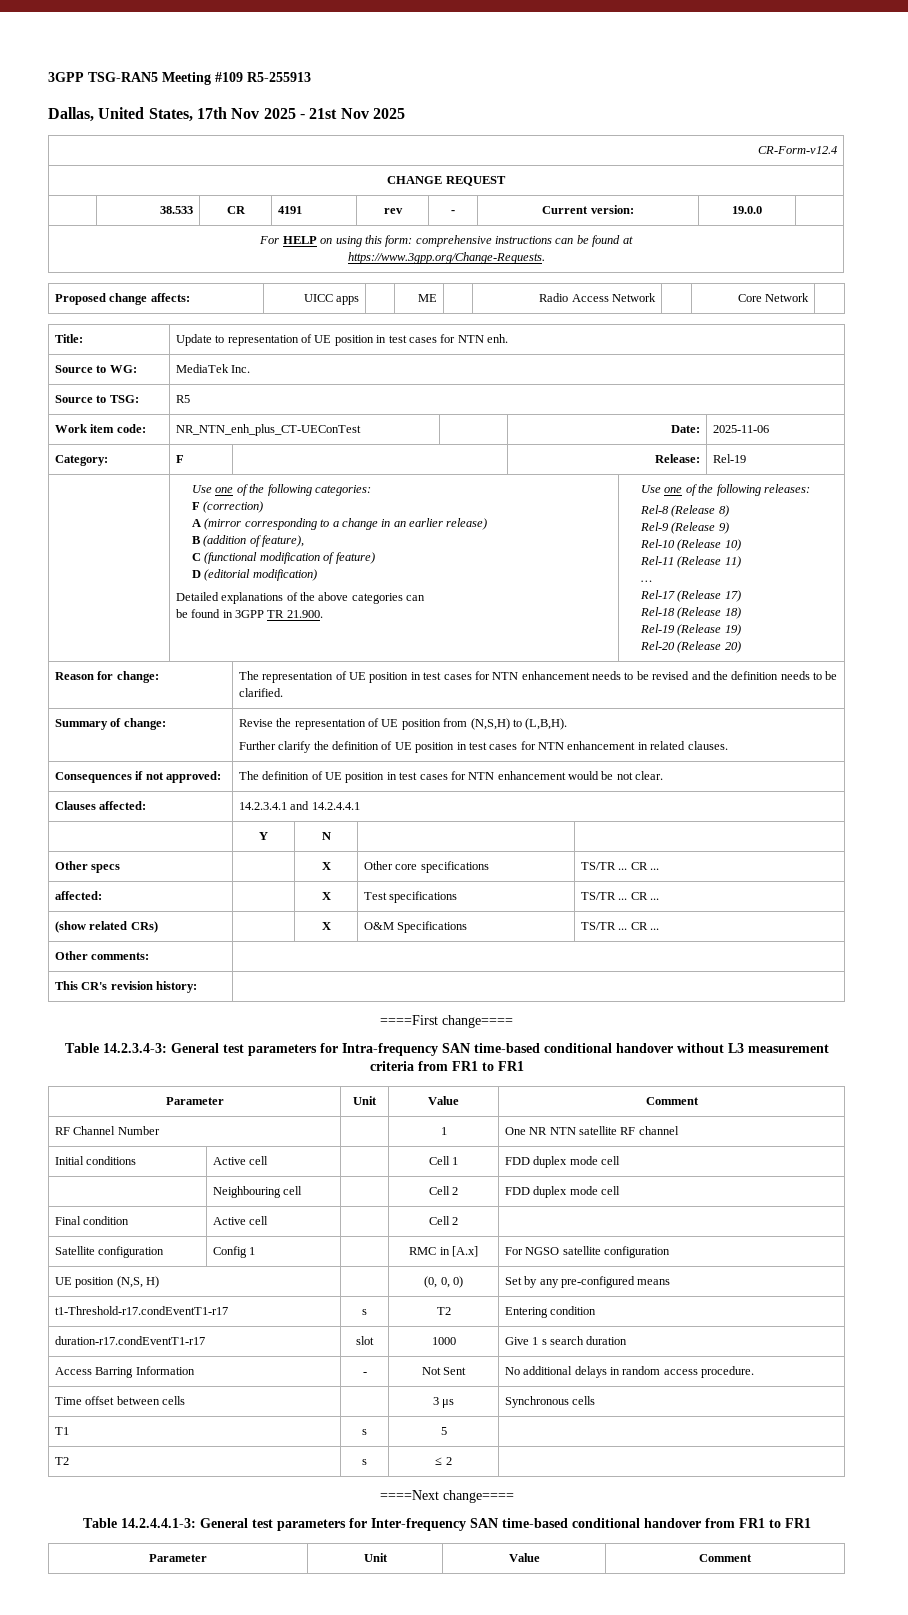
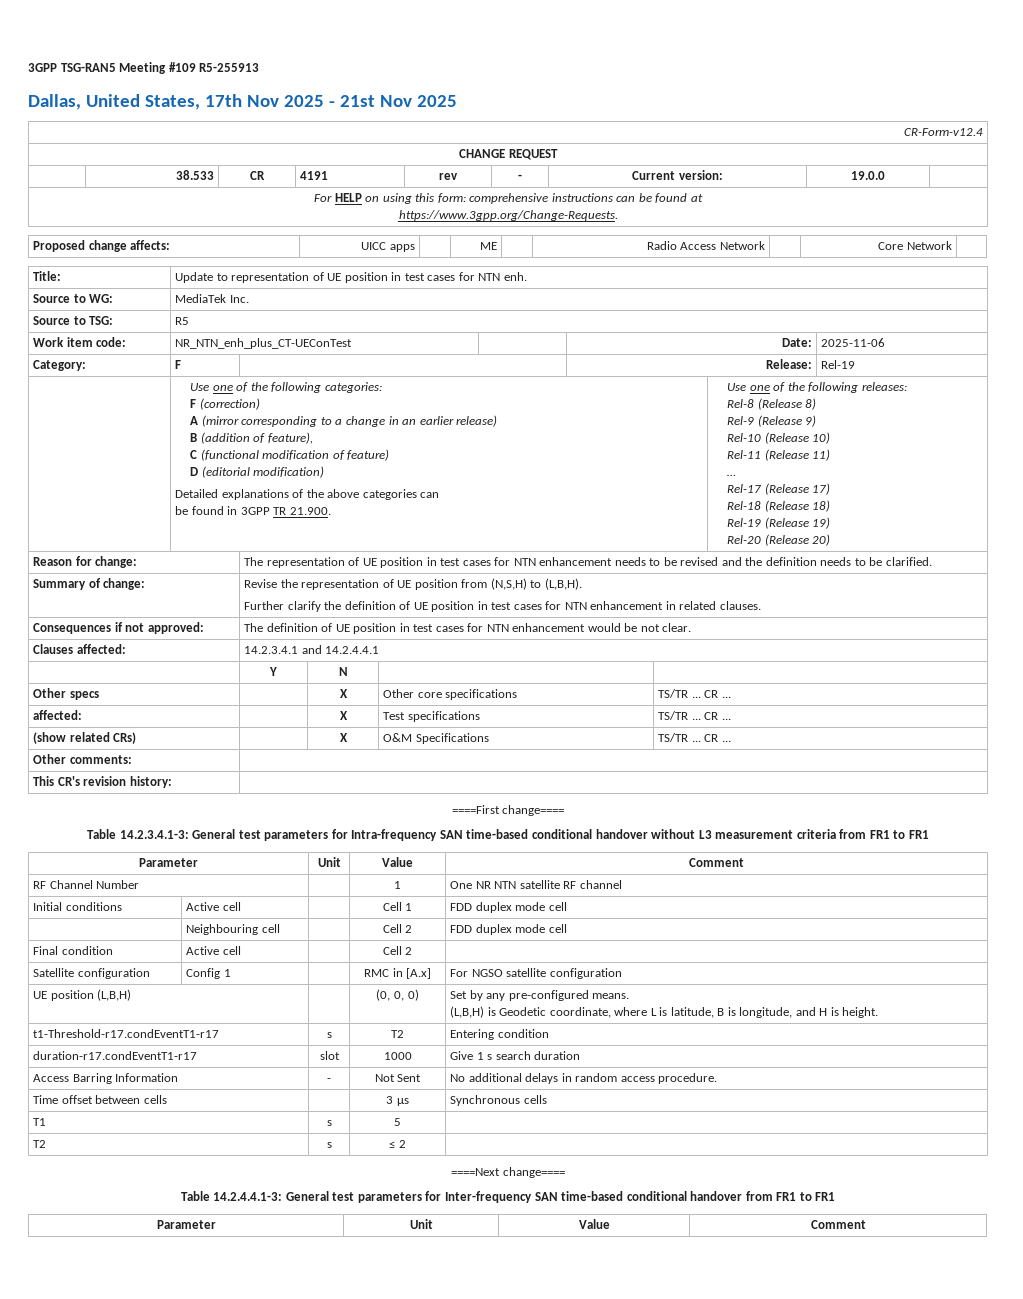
- Table 14.2.3.4-3: General test parameters for Intra-frequency SAN time-based conditional handover without L3 measurement criteria from FR1 to FR1
+ Table 14.2.3.4.1-3: General test parameters for Intra-frequency SAN time-based conditional handover without L3 measurement criteria from FR1 to FR1
- UE position (N,S, H) | | (0, 0, 0) | Set by any pre-configured means
+ UE position (L,B,H) | | (0, 0, 0) | Set by any pre-configured means.
+ (L,B,H) is Geodetic coordinate, where L is latitude, B is longitude, and H is height.

